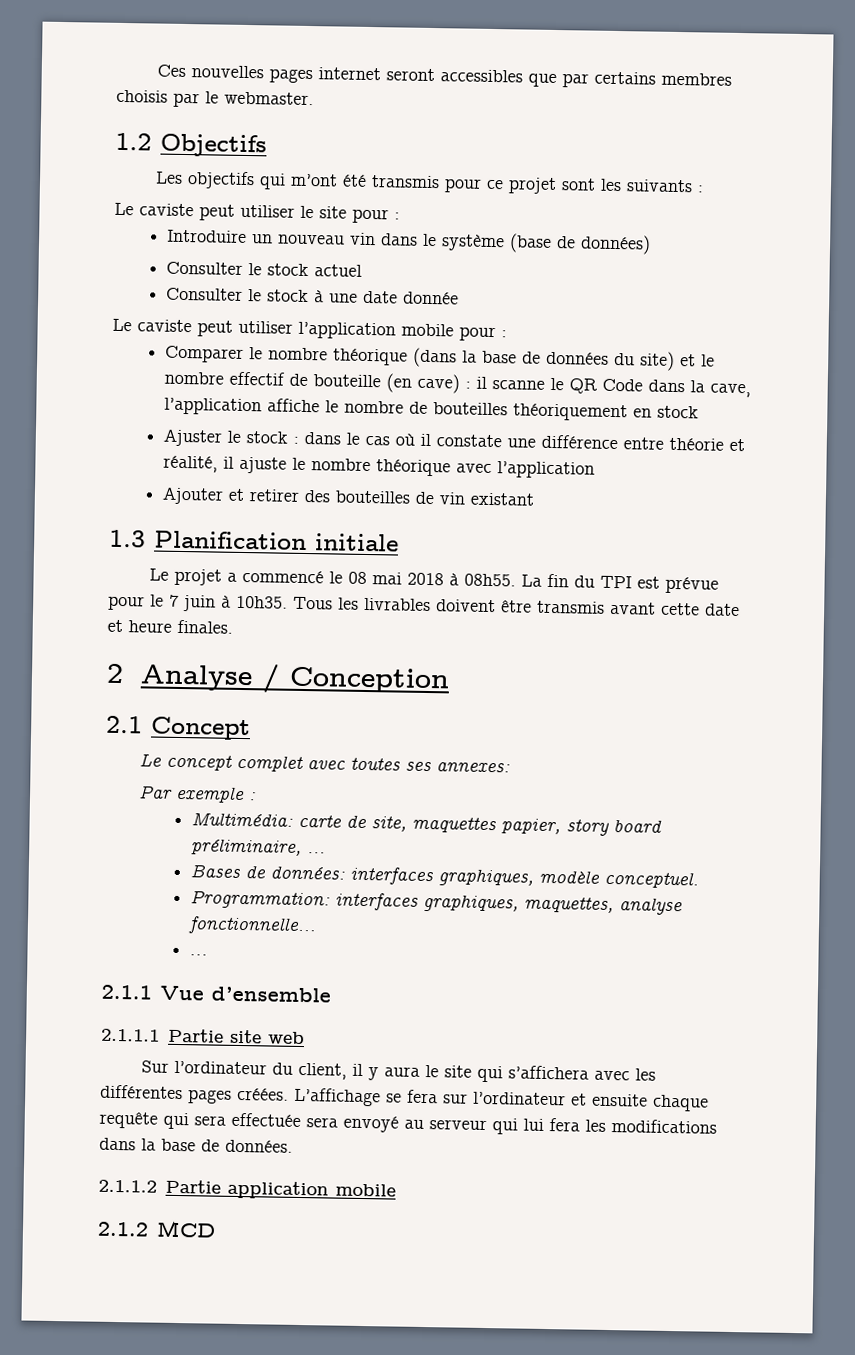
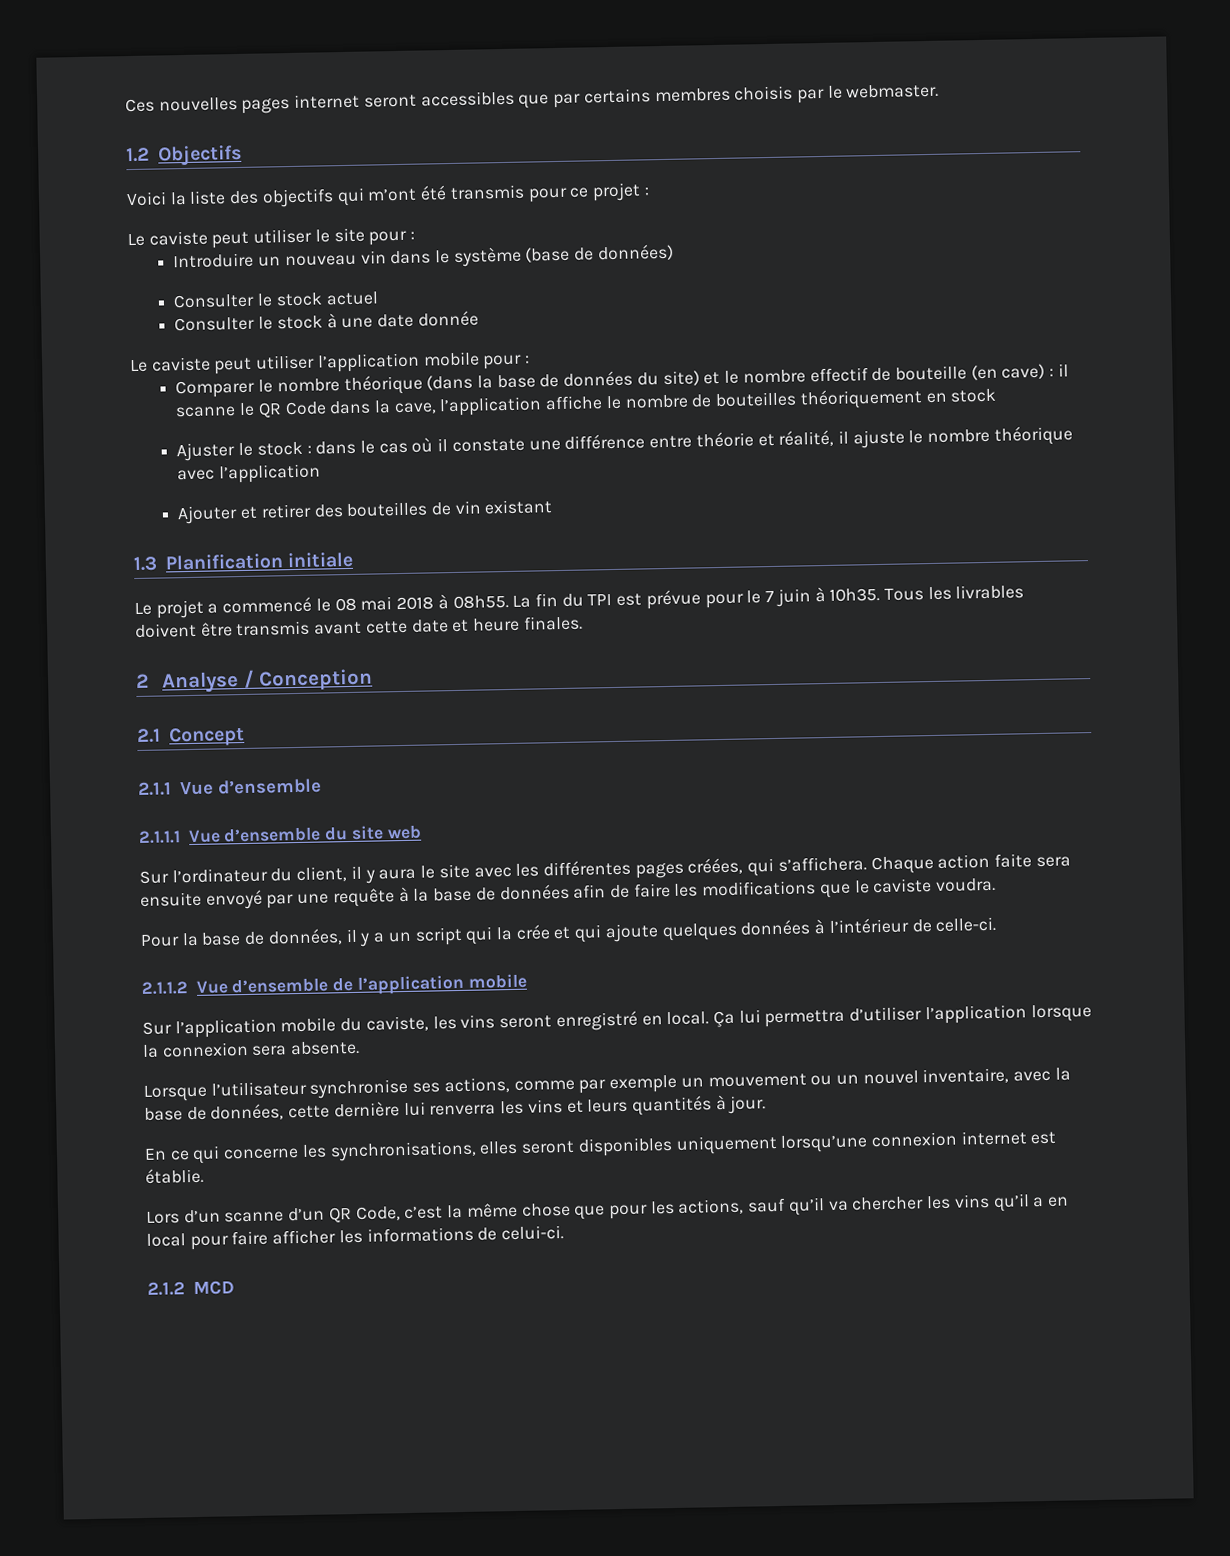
- Les objectifs qui m’ont été transmis pour ce projet sont les suivants :
+ Voici la liste des objectifs qui m’ont été transmis pour ce projet :
- Le concept complet avec toutes ses annexes:
- Par exemple :
- Multimédia: carte de site, maquettes papier, story board préliminaire, …
- Bases de données: interfaces graphiques, modèle conceptuel.
- Programmation: interfaces graphiques, maquettes, analyse fonctionnelle…
- …
- 2.1.1.1 Partie site web
+ 2.1.1.1 Vue d’ensemble du site web
- Sur l’ordinateur du client, il y aura le site qui s’affichera avec les différentes pages créées. L’affichage se fera sur l’ordinateur et ensuite chaque requête qui sera effectuée sera envoyé au serveur qui lui fera les modifications dans la base de données.
- 2.1.1.2 Partie application mobile
+ Sur l’ordinateur du client, il y aura le site avec les différentes pages créées, qui s’affichera. Chaque action faite sera ensuite envoyé par une requête à la base de données afin de faire les modifications que le caviste voudra.
+ Pour la base de données, il y a un script qui la crée et qui ajoute quelques données à l’intérieur de celle-ci.
+ 2.1.1.2 Vue d’ensemble de l’application mobile
+ Sur l’application mobile du caviste, les vins seront enregistré en local. Ça lui permettra d’utiliser l’application lorsque la connexion sera absente.
+ Lorsque l’utilisateur synchronise ses actions, comme par exemple un mouvement ou un nouvel inventaire, avec la base de données, cette dernière lui renverra les vins et leurs quantités à jour.
+ En ce qui concerne les synchronisations, elles seront disponibles uniquement lorsqu’une connexion internet est établie.
+ Lors d’un scanne d’un QR Code, c’est la même chose que pour les actions, sauf qu’il va chercher les vins qu’il a en local pour faire afficher les informations de celui-ci.

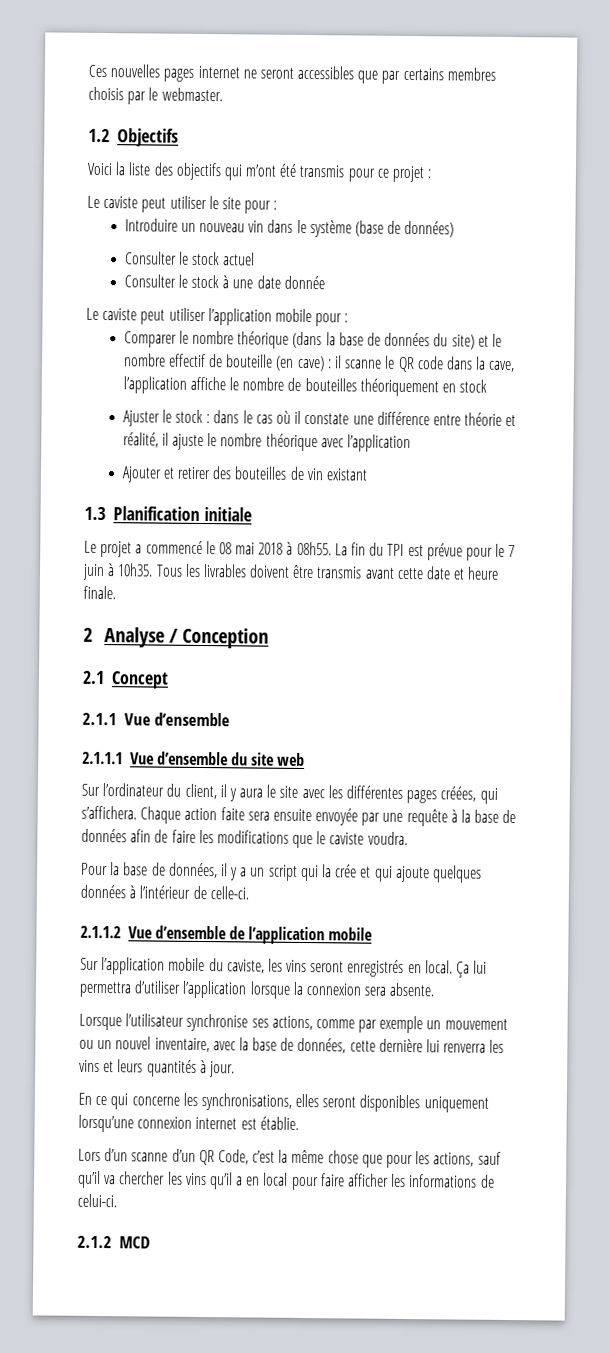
- Ces nouvelles pages internet seront accessibles que par certains membres choisis par le webmaster.
+ Ces nouvelles pages internet ne seront accessibles que par certains membres choisis par le webmaster.
- Comparer le nombre théorique (dans la base de données du site) et le nombre effectif de bouteille (en cave) : il scanne le QR Code dans la cave, l’application affiche le nombre de bouteilles théoriquement en stock
+ Comparer le nombre théorique (dans la base de données du site) et le nombre effectif de bouteille (en cave) : il scanne le QR code dans la cave, l’application affiche le nombre de bouteilles théoriquement en stock
- Tous les livrables doivent être transmis avant cette date et heure finales.
+ Tous les livrables doivent être transmis avant cette date et heure finale.
- Chaque action faite sera ensuite envoyé par une requête à la base de données afin de faire les modifications que le caviste voudra.
+ Chaque action faite sera ensuite envoyée par une requête à la base de données afin de faire les modifications que le caviste voudra.
- Sur l’application mobile du caviste, les vins seront enregistré en local.
+ Sur l’application mobile du caviste, les vins seront enregistrés en local.

